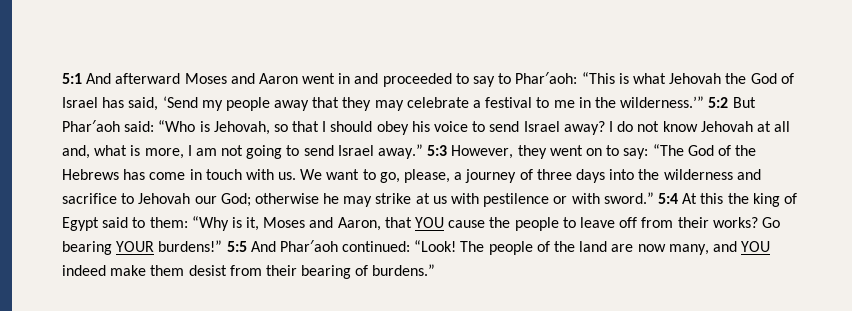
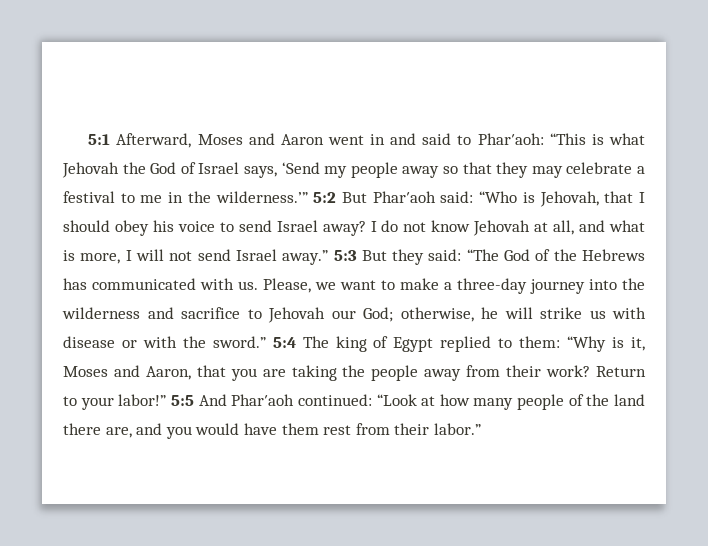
- 5:1 And afterward Moses and Aaron went in and proceeded to say to Phar′aoh: “This is what Jehovah the God of Israel has said, ‘Send my people away that they may celebrate a festival to me in the wilderness.’”
+ 5:1 Afterward, Moses and Aaron went in and said to Phar′aoh: “This is what Jehovah the God of Israel says, ‘Send my people away so that they may celebrate a festival to me in the wilderness.’”
- 5:2 But Phar′aoh said: “Who is Jehovah, so that I should obey his voice to send Israel away?
+ 5:2 But Phar′aoh said: “Who is Jehovah, that I should obey his voice to send Israel away?
- I do not know Jehovah at all and, what is more, I am not going to send Israel away.” 5:3 However, they went on to say: “The God of the Hebrews has come in touch with us. We want to go, please, a journey of three days into the wilderness and sacrifice to Jehovah our God; otherwise he may strike at us with pestilence or with sword.”
+ I do not know Jehovah at all, and what is more, I will not send Israel away.” 5:3 But they said: “The God of the Hebrews has communicated with us. Please, we want to make a three-day journey into the wilderness and sacrifice to Jehovah our God; otherwise, he will strike us with disease or with the sword.”
- 5:4 At this the king of Egypt said to them: “Why is it, Moses and Aaron, that YOU cause the people to leave off from their works? Go bearing YOUR burdens!” 5:5 And Phar′aoh continued: “Look! The people of the land are now many, and YOU indeed make them desist from their bearing of burdens.”
+ 5:4 The king of Egypt replied to them: “Why is it, Moses and Aaron, that you are taking the people away from their work? Return to your labor!” 5:5 And Phar′aoh continued: “Look at how many people of the land there are, and you would have them rest from their labor.”

